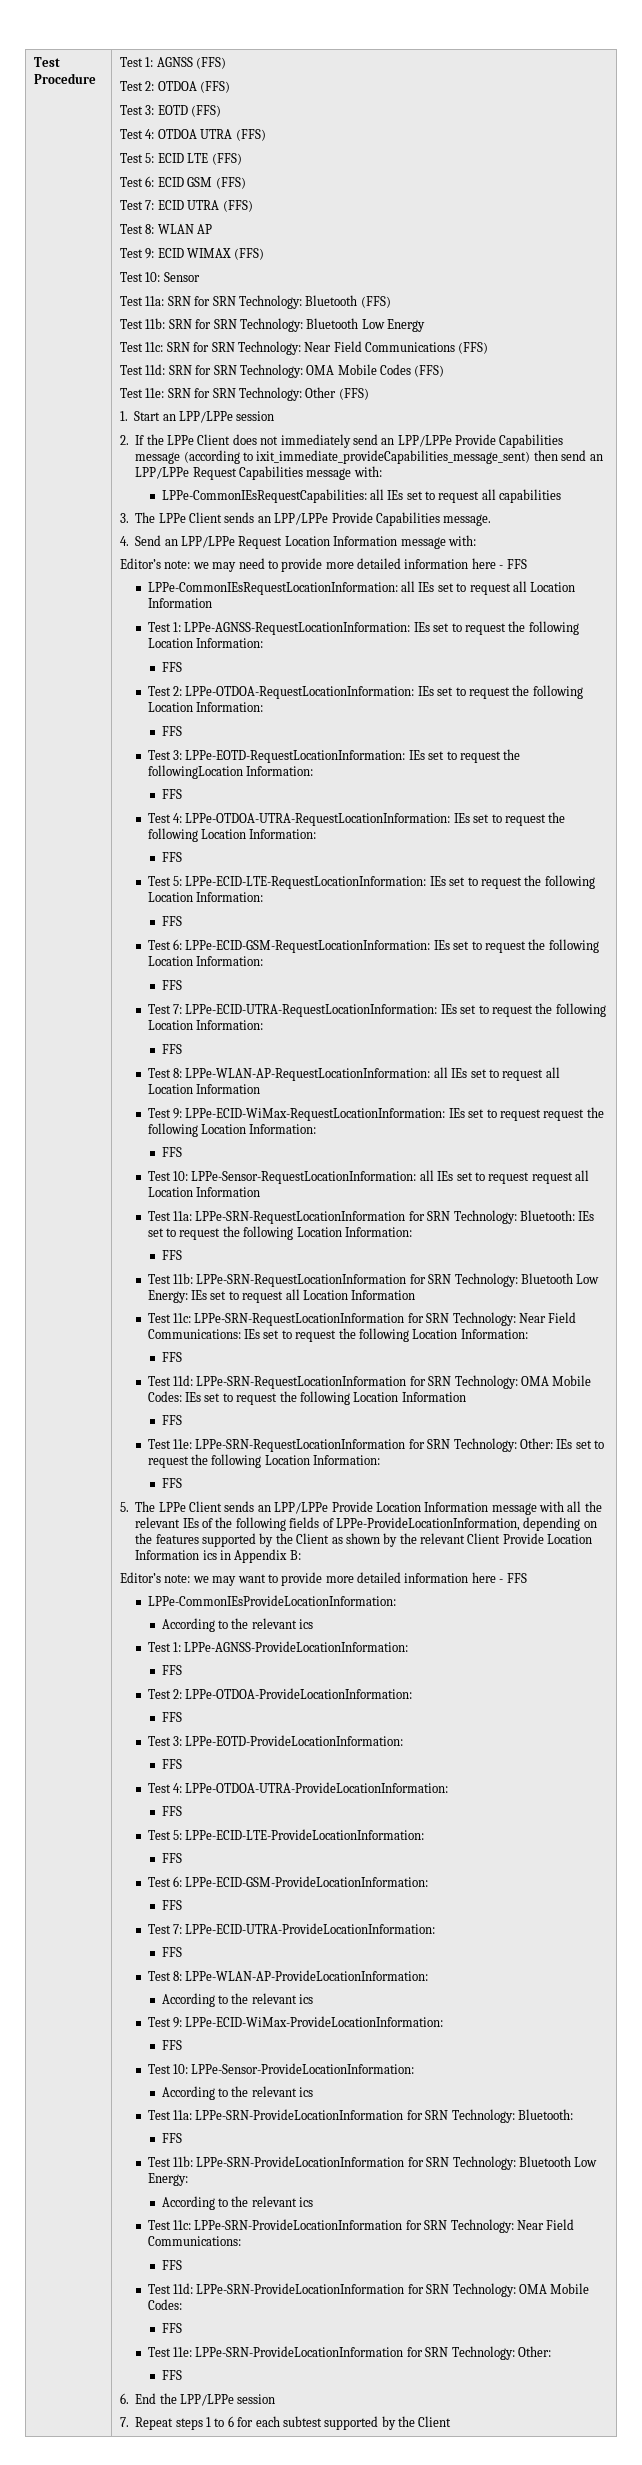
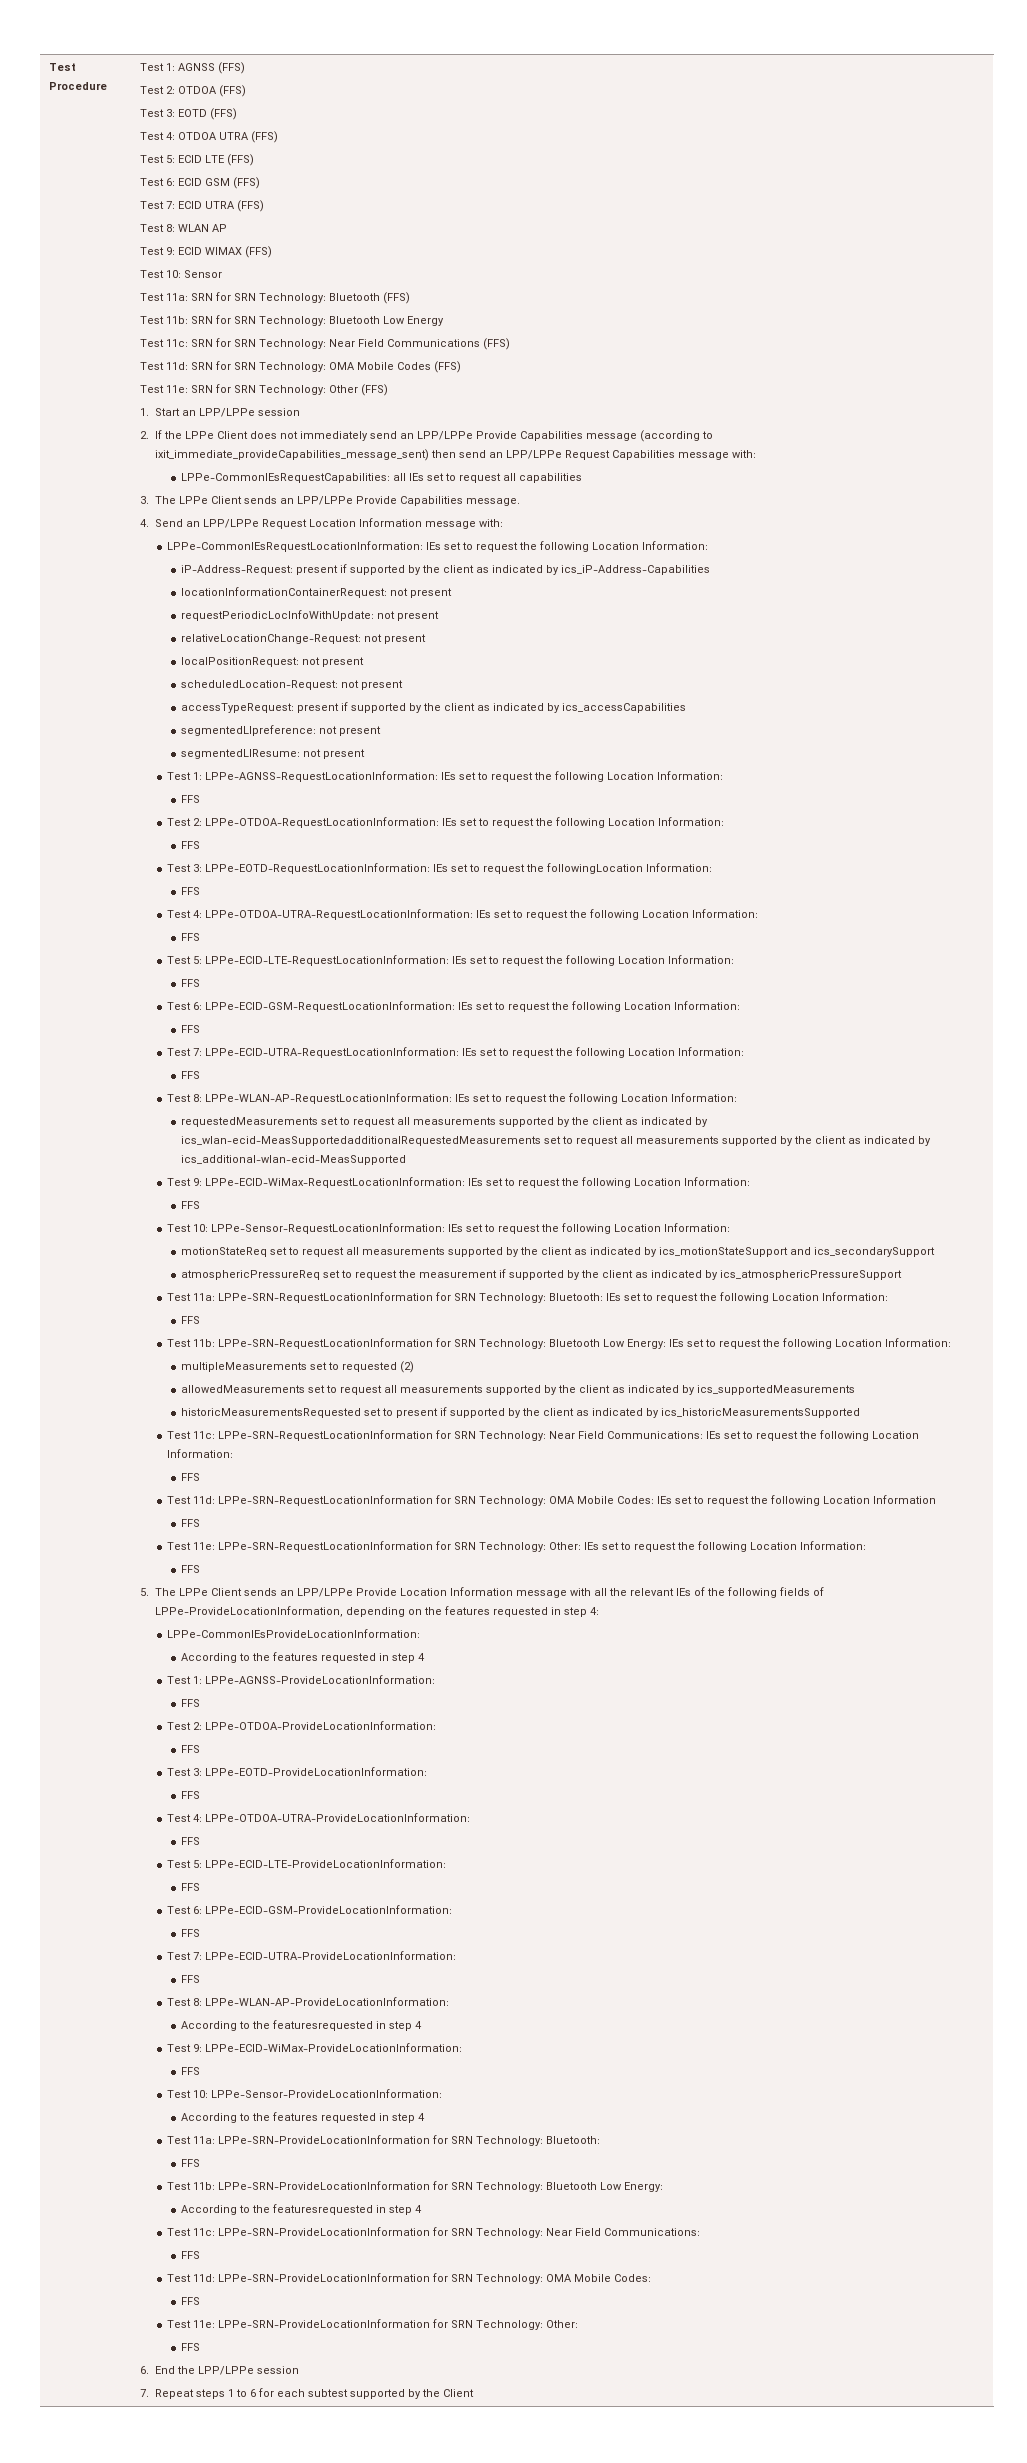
- Editor’s note: we may need to provide more detailed information here - FFS
- LPPe-CommonIEsRequestLocationInformation: all IEs set to request all Location Information
+ LPPe-CommonIEsRequestLocationInformation: IEs set to request the following Location Information:
+ iP-Address-Request: present if supported by the client as indicated by ics_iP-Address-Capabilities
+ locationInformationContainerRequest: not present
+ requestPeriodicLocInfoWithUpdate: not present
+ relativeLocationChange-Request: not present
+ localPositionRequest: not present
+ scheduledLocation-Request: not present
+ accessTypeRequest: present if supported by the client as indicated by ics_accessCapabilities
+ segmentedLIpreference: not present
+ segmentedLIResume: not present
- Test 8: LPPe-WLAN-AP-RequestLocationInformation: all IEs set to request all Location Information
+ Test 8: LPPe-WLAN-AP-RequestLocationInformation: IEs set to request the following Location Information:
+ requestedMeasurements set to request all measurements supported by the client as indicated by ics_wlan-ecid-MeasSupportedadditionalRequestedMeasurements set to request all measurements supported by the client as indicated by ics_additional-wlan-ecid-MeasSupported
- Test 9: LPPe-ECID-WiMax-RequestLocationInformation: IEs set to request request the following Location Information:
+ Test 9: LPPe-ECID-WiMax-RequestLocationInformation: IEs set to request the following Location Information:
- Test 10: LPPe-Sensor-RequestLocationInformation: all IEs set to request request all Location Information
+ Test 10: LPPe-Sensor-RequestLocationInformation: IEs set to request the following Location Information:
+ motionStateReq set to request all measurements supported by the client as indicated by ics_motionStateSupport and ics_secondarySupport
+ atmosphericPressureReq set to request the measurement if supported by the client as indicated by ics_atmosphericPressureSupport
- Test 11b: LPPe-SRN-RequestLocationInformation for SRN Technology: Bluetooth Low Energy: IEs set to request all Location Information
+ Test 11b: LPPe-SRN-RequestLocationInformation for SRN Technology: Bluetooth Low Energy: IEs set to request the following Location Information:
+ multipleMeasurements set to requested (2)
+ allowedMeasurements set to request all measurements supported by the client as indicated by ics_supportedMeasurements
+ historicMeasurementsRequested set to present if supported by the client as indicated by ics_historicMeasurementsSupported
- 5. The LPPe Client sends an LPP/LPPe Provide Location Information message with all the relevant IEs of the following fields of LPPe-ProvideLocationInformation, depending on the features supported by the Client as shown by the relevant Client Provide Location Information ics in Appendix B:
- Editor’s note: we may want to provide more detailed information here - FFS
+ 5. The LPPe Client sends an LPP/LPPe Provide Location Information message with all the relevant IEs of the following fields of LPPe-ProvideLocationInformation, depending on the features requested in step 4:
  LPPe-CommonIEsProvideLocationInformation:
- According to the relevant ics
+ According to the features requested in step 4
  Test 8: LPPe-WLAN-AP-ProvideLocationInformation:
- According to the relevant ics
+ According to the featuresrequested in step 4
  Test 10: LPPe-Sensor-ProvideLocationInformation:
- According to the relevant ics
+ According to the features requested in step 4
  Test 11b: LPPe-SRN-ProvideLocationInformation for SRN Technology: Bluetooth Low Energy:
- According to the relevant ics
+ According to the featuresrequested in step 4

